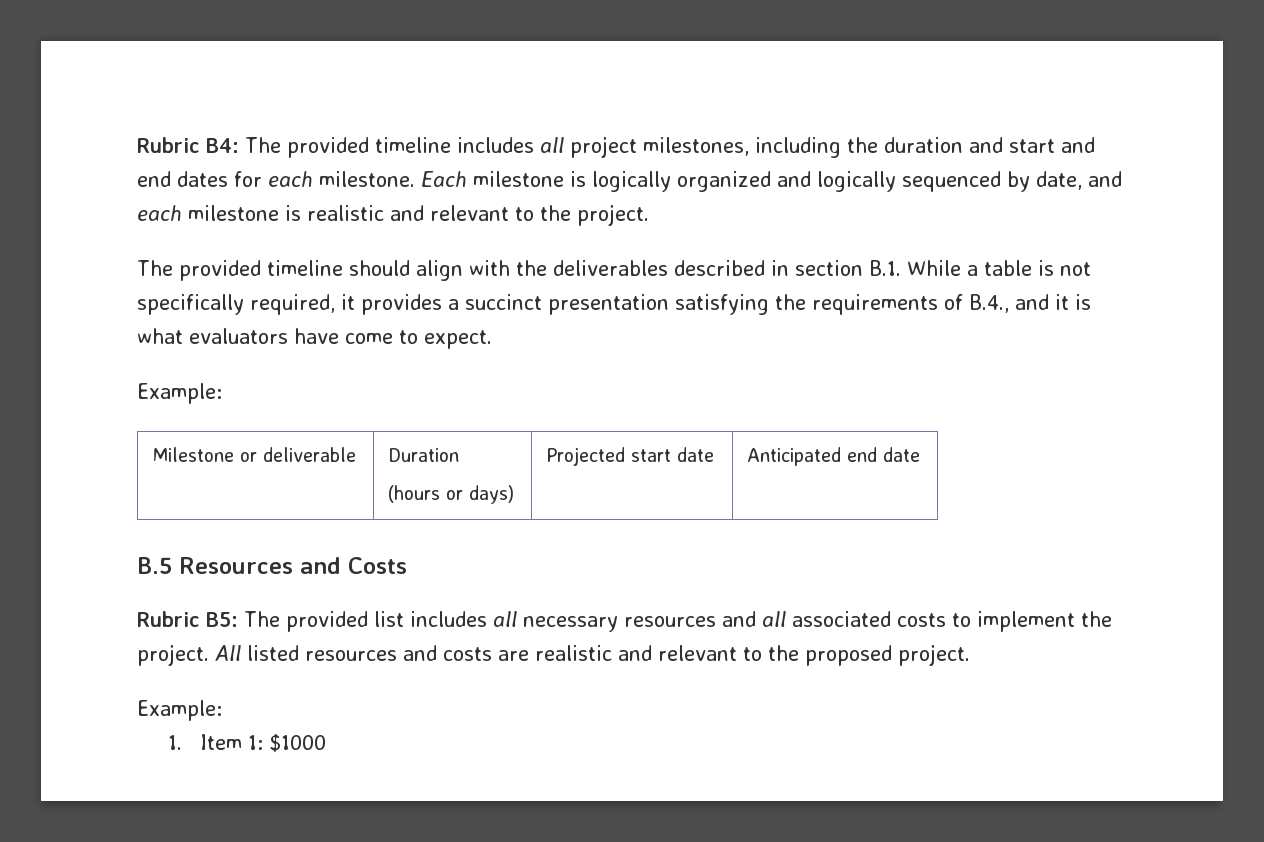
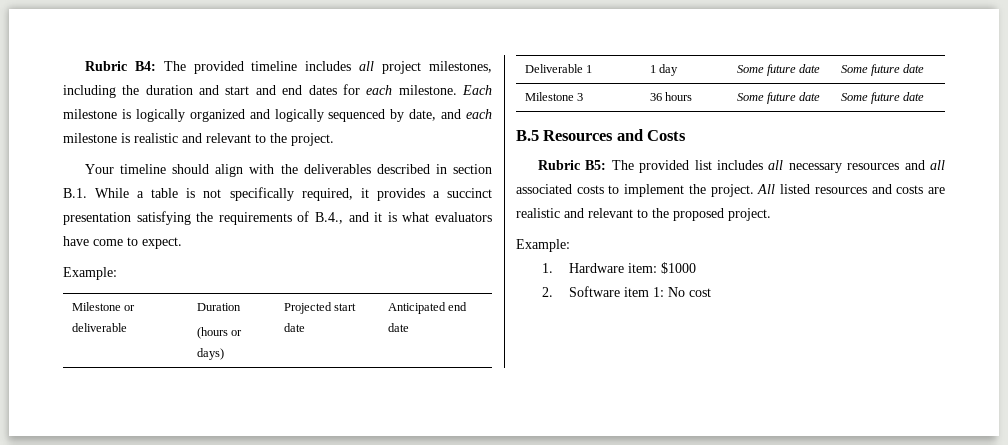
- The provided timeline should align with the deliverables described in section B.1. While a table is not specifically required, it provides a succinct presentation satisfying the requirements of B.4., and it is what evaluators have come to expect.
+ Your timeline should align with the deliverables described in section B.1. While a table is not specifically required, it provides a succinct presentation satisfying the requirements of B.4., and it is what evaluators have come to expect.
+ Deliverable 1 | 1 day | Some future date | Some future date
+ Milestone 3 | 36 hours | Some future date | Some future date
- 1. Item 1: $1000
+ 1. Hardware item: $1000
+ 2. Software item 1: No cost

